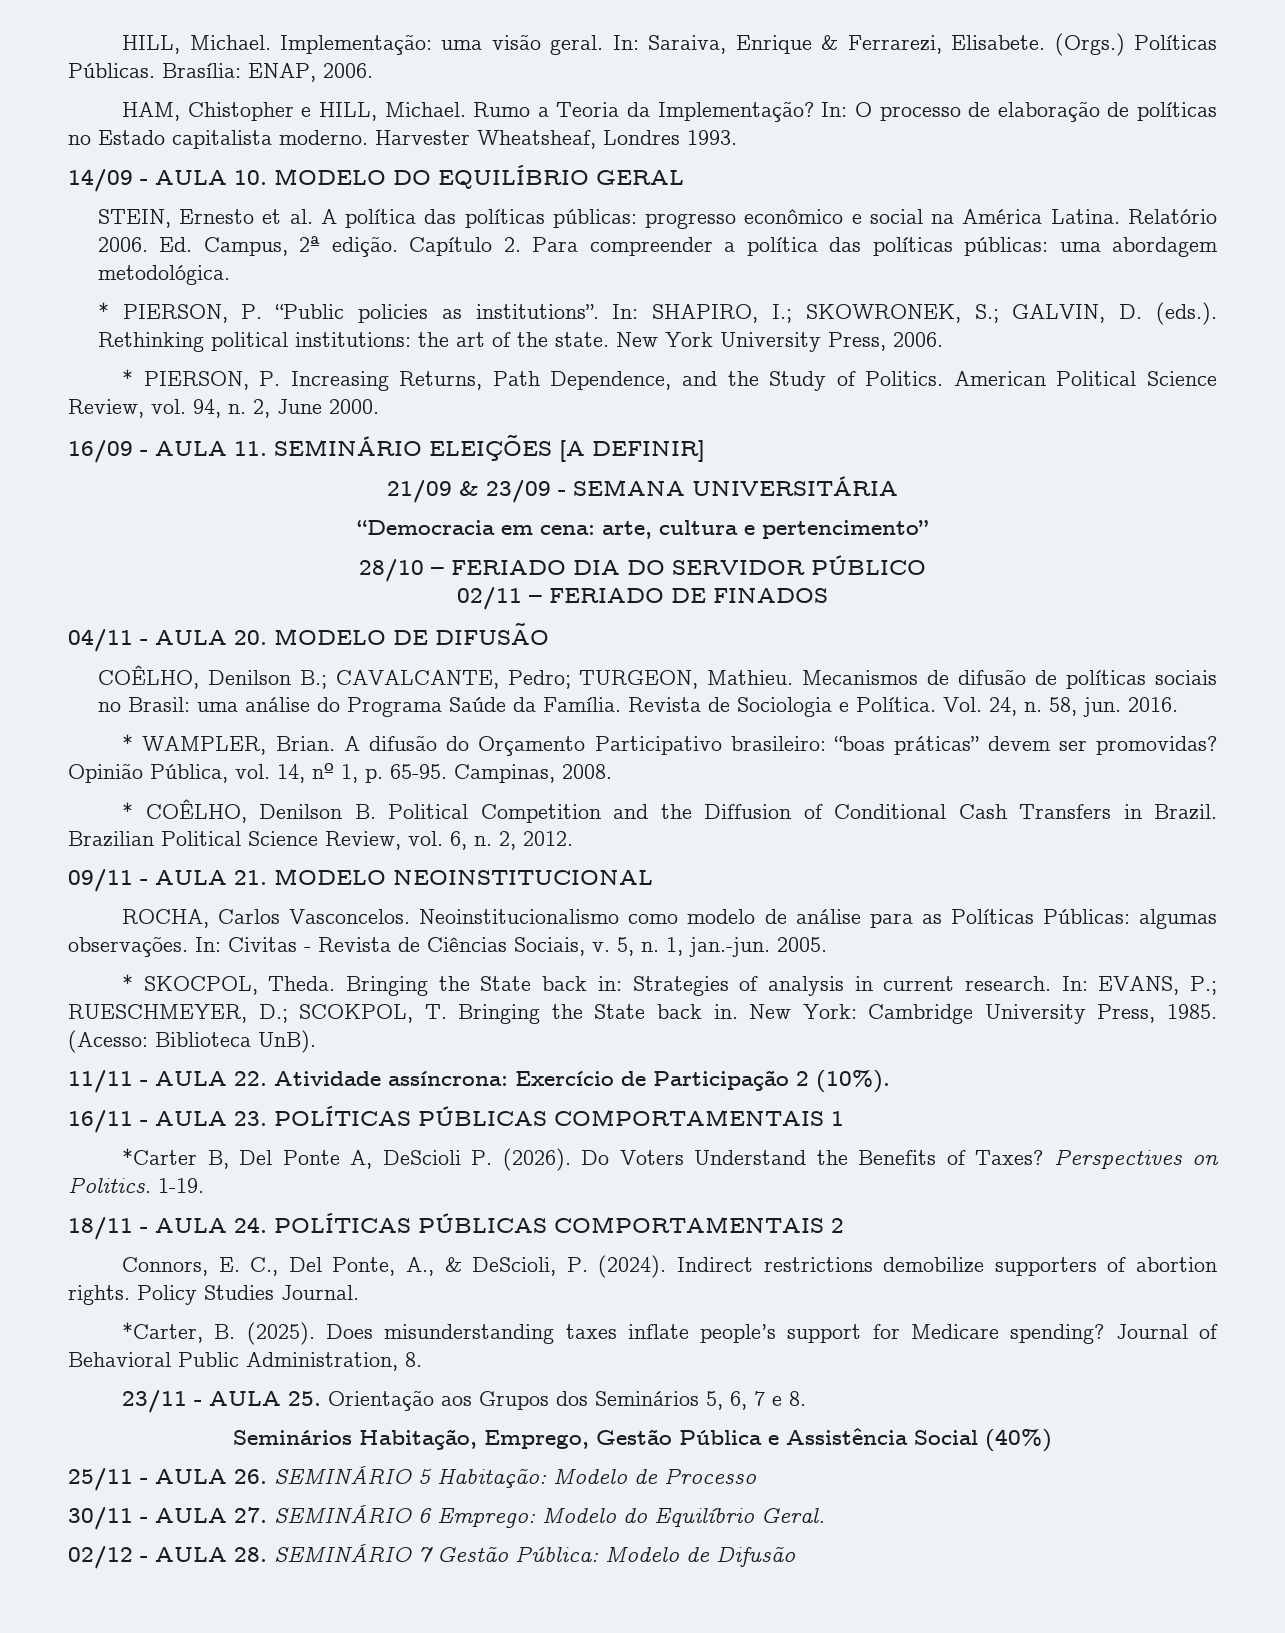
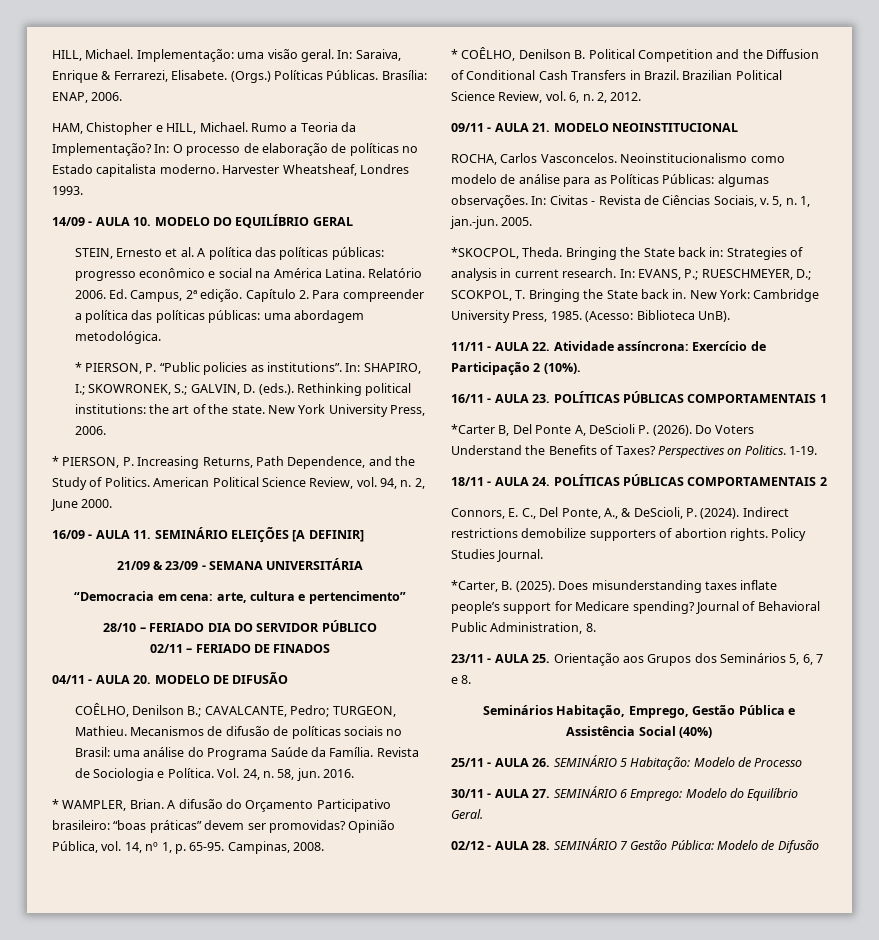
- * SKOCPOL, Theda.
+ *SKOCPOL, Theda.

